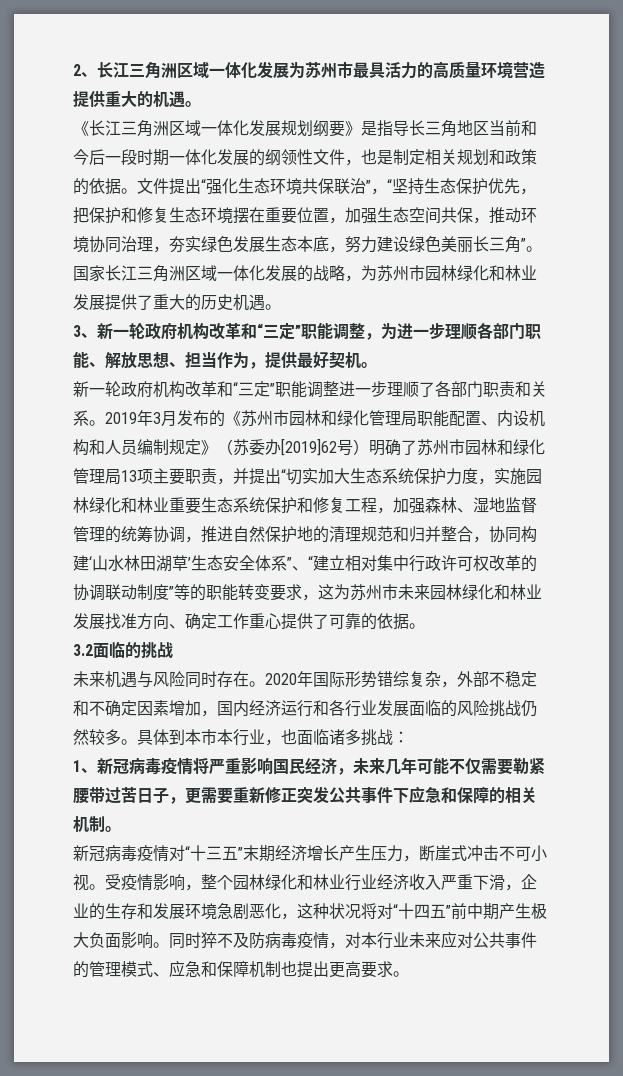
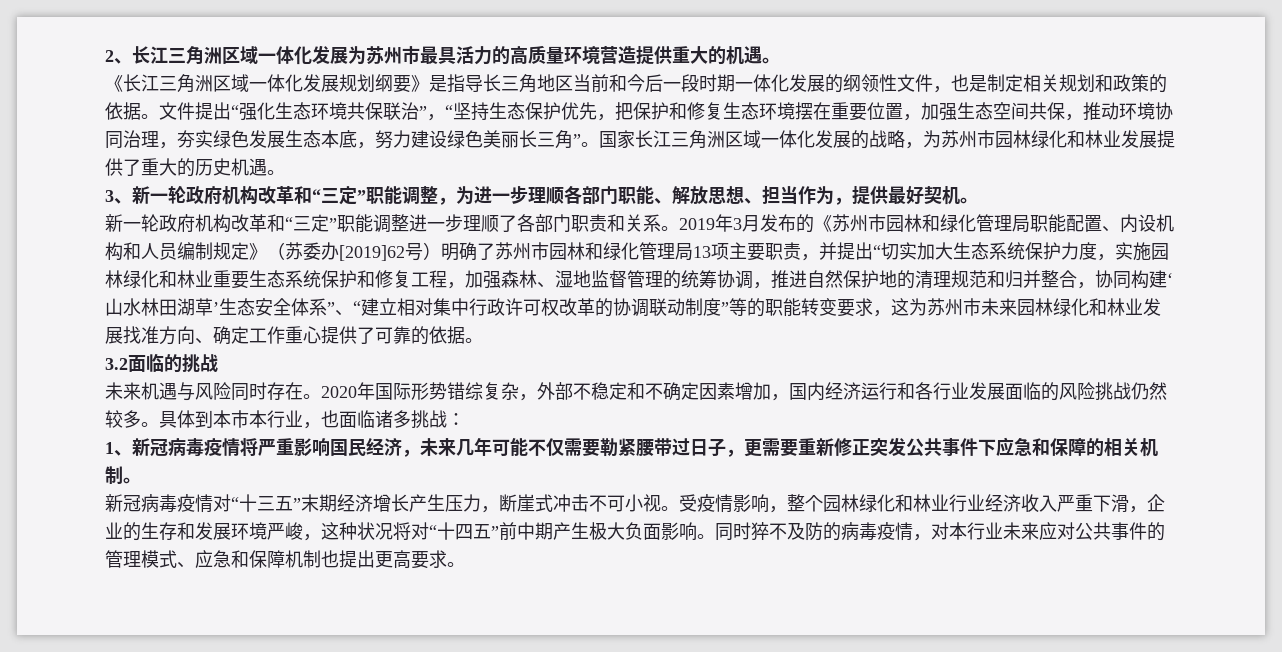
- 1、新冠病毒疫情将严重影响国民经济，未来几年可能不仅需要勒紧腰带过苦日子，更需要重新修正突发公共事件下应急和保障的相关机制。
+ 1、新冠病毒疫情将严重影响国民经济，未来几年可能不仅需要勒紧腰带过日子，更需要重新修正突发公共事件下应急和保障的相关机制。
- 受疫情影响，整个园林绿化和林业行业经济收入严重下滑，企业的生存和发展环境急剧恶化，这种状况将对“十四五”前中期产生极大负面影响。
+ 受疫情影响，整个园林绿化和林业行业经济收入严重下滑，企业的生存和发展环境严峻，这种状况将对“十四五”前中期产生极大负面影响。
- 同时猝不及防病毒疫情，对本行业未来应对公共事件的管理模式、应急和保障机制也提出更高要求。
+ 同时猝不及防的病毒疫情，对本行业未来应对公共事件的管理模式、应急和保障机制也提出更高要求。

